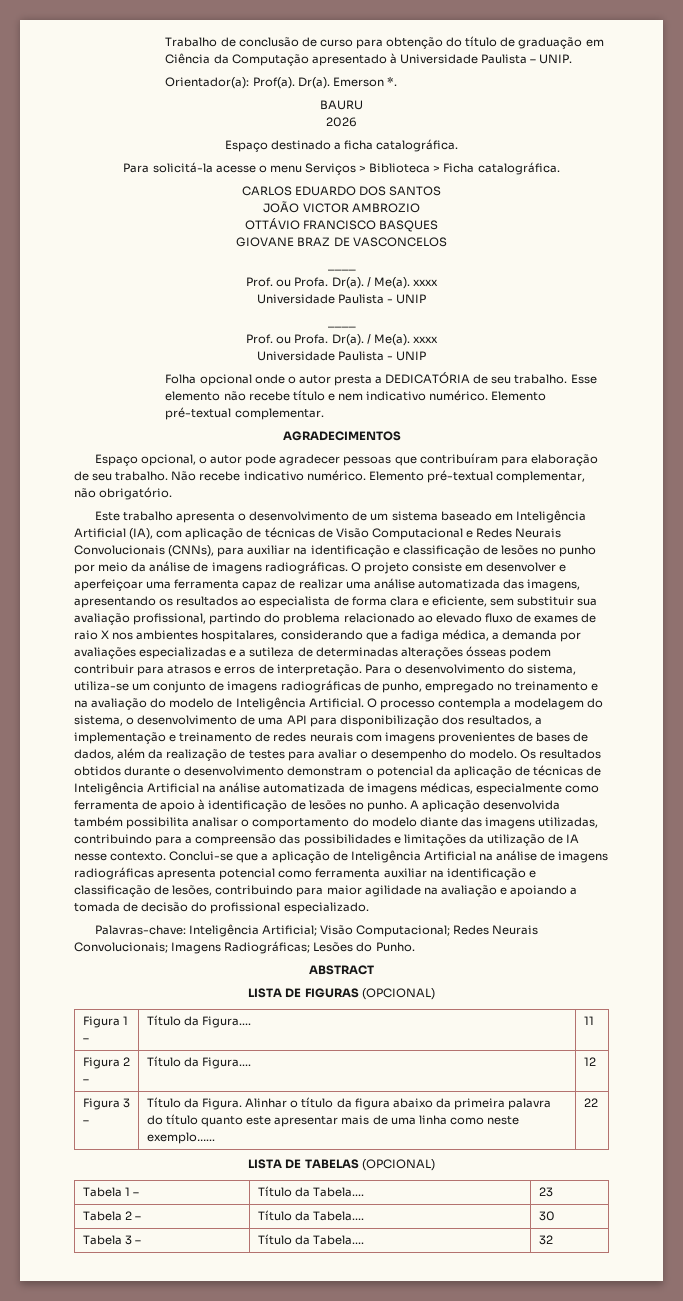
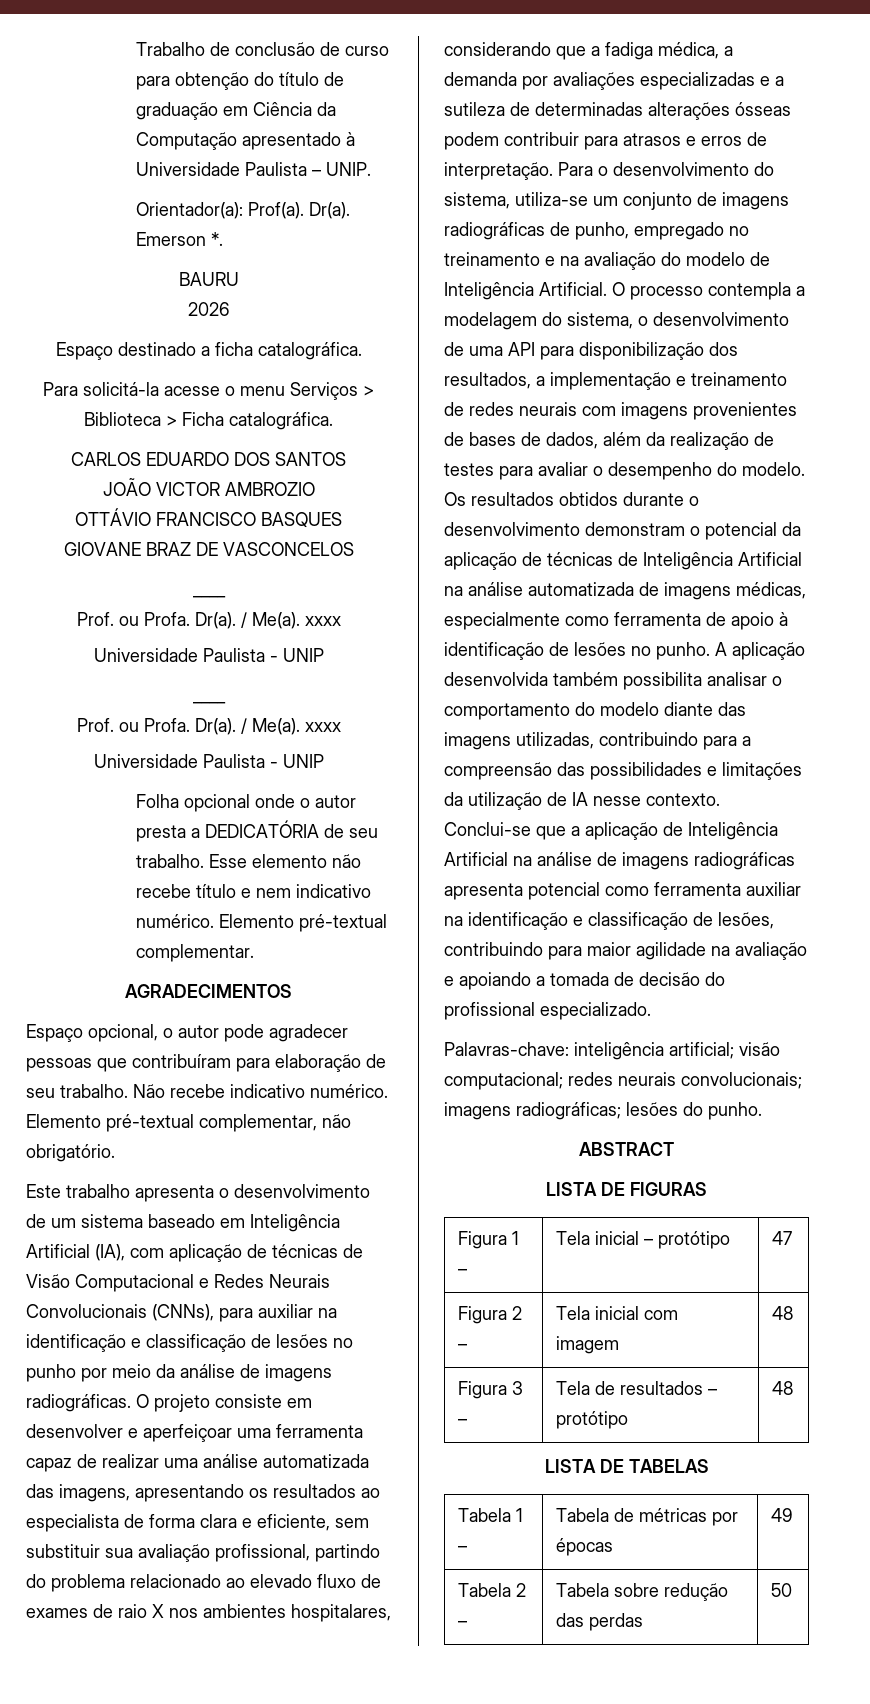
- Palavras-chave: Inteligência Artificial; Visão Computacional; Redes Neurais Convolucionais; Imagens Radiográficas; Lesões do Punho.
+ Palavras-chave: inteligência artificial; visão computacional; redes neurais convolucionais; imagens radiográficas; lesões do punho.
- LISTA DE FIGURAS (OPCIONAL)
+ LISTA DE FIGURAS
- Figura 1 – | Título da Figura.... | 11
- Figura 2 – | Título da Figura.... | 12
- Figura 3 – | Título da Figura. Alinhar o título da figura abaixo da primeira palavra do título quanto este apresentar mais de uma linha como neste exemplo…... | 22
+ Figura 1 – | Tela inicial – protótipo | 47
+ Figura 2 – | Tela inicial com imagem | 48
+ Figura 3 – | Tela de resultados – protótipo | 48
- LISTA DE TABELAS (OPCIONAL)
+ LISTA DE TABELAS
- Tabela 1 – | Título da Tabela.... | 23
- Tabela 2 – | Título da Tabela.... | 30
- Tabela 3 – | Título da Tabela.... | 32
+ Tabela 1 – | Tabela de métricas por épocas | 49
+ Tabela 2 – | Tabela sobre redução das perdas | 50

